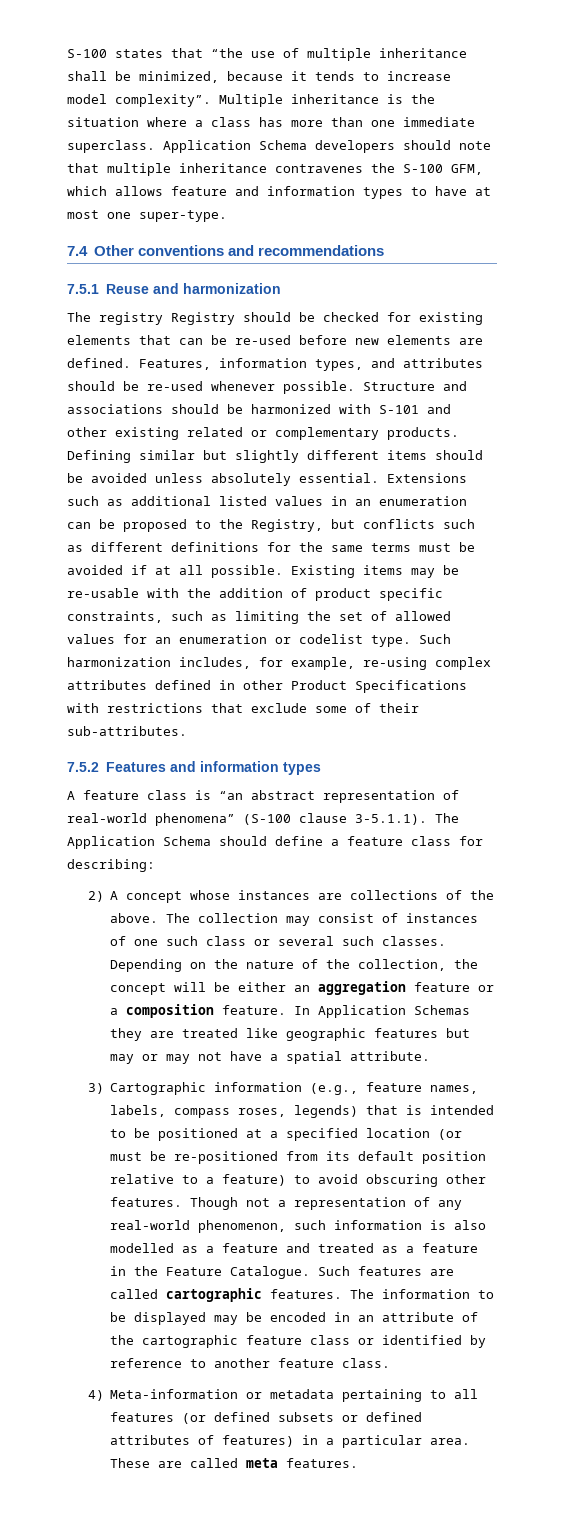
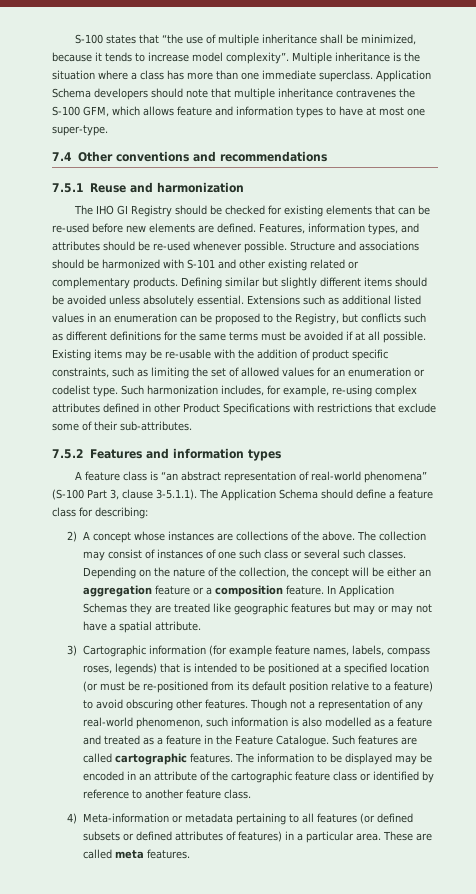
- The registry Registry should be checked for existing elements that can be re-used before new elements are defined.
+ The IHO GI Registry should be checked for existing elements that can be re-used before new elements are defined.
- A feature class is “an abstract representation of real-world phenomena” (S-100 clause 3-5.1.1). The Application Schema should define a feature class for describing:
+ A feature class is “an abstract representation of real-world phenomena” (S-100 Part 3, clause 3-5.1.1). The Application Schema should define a feature class for describing:
- 3) Cartographic information (e.g., feature names, labels, compass roses, legends) that is intended to be positioned at a specified location (or must be re-positioned from its default position relative to a feature) to avoid obscuring other features.
+ 3) Cartographic information (for example feature names, labels, compass roses, legends) that is intended to be positioned at a specified location (or must be re-positioned from its default position relative to a feature) to avoid obscuring other features.

